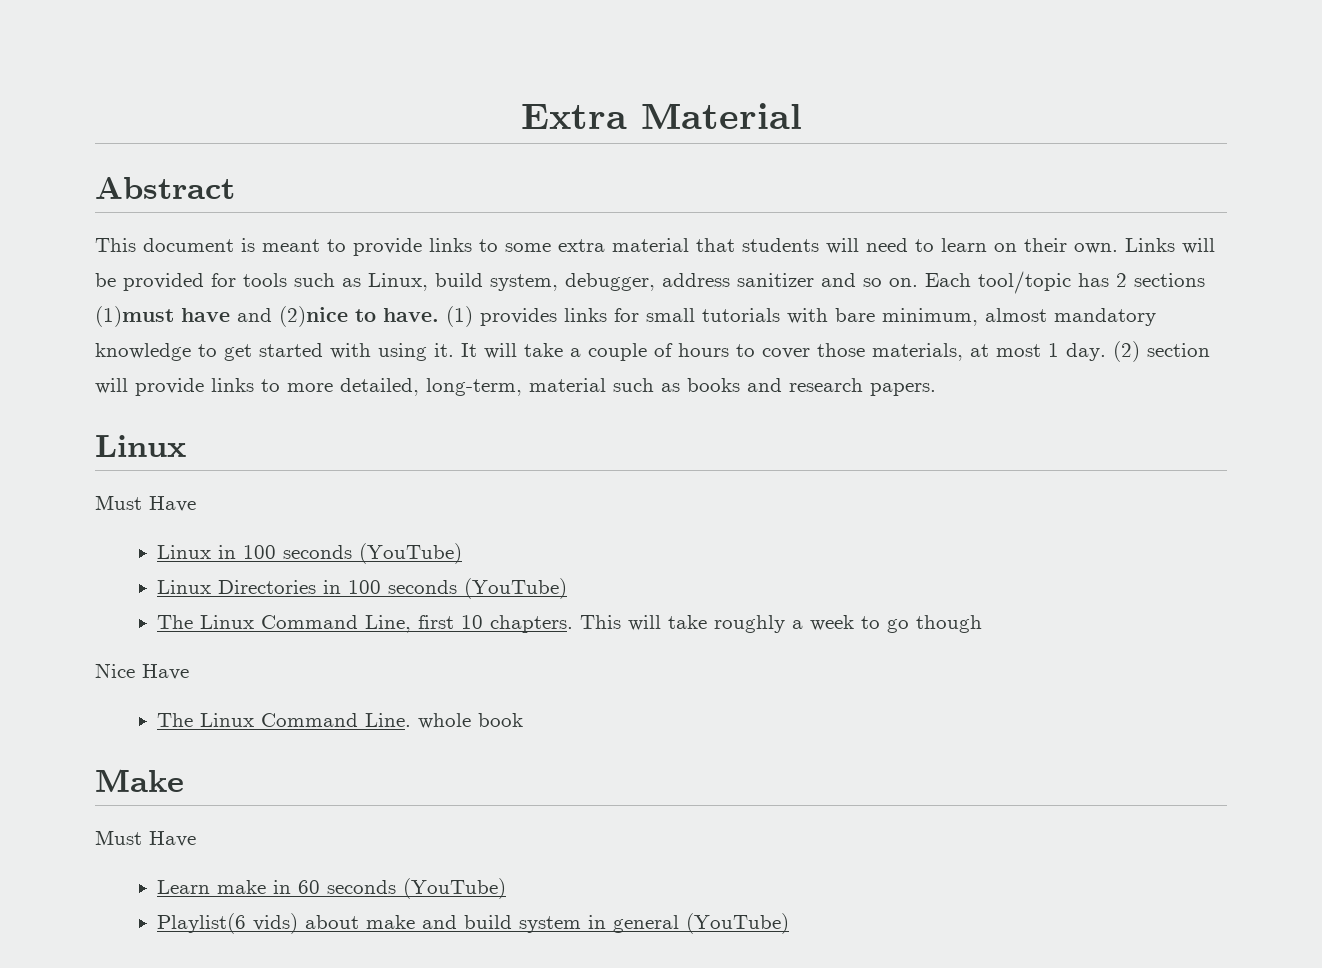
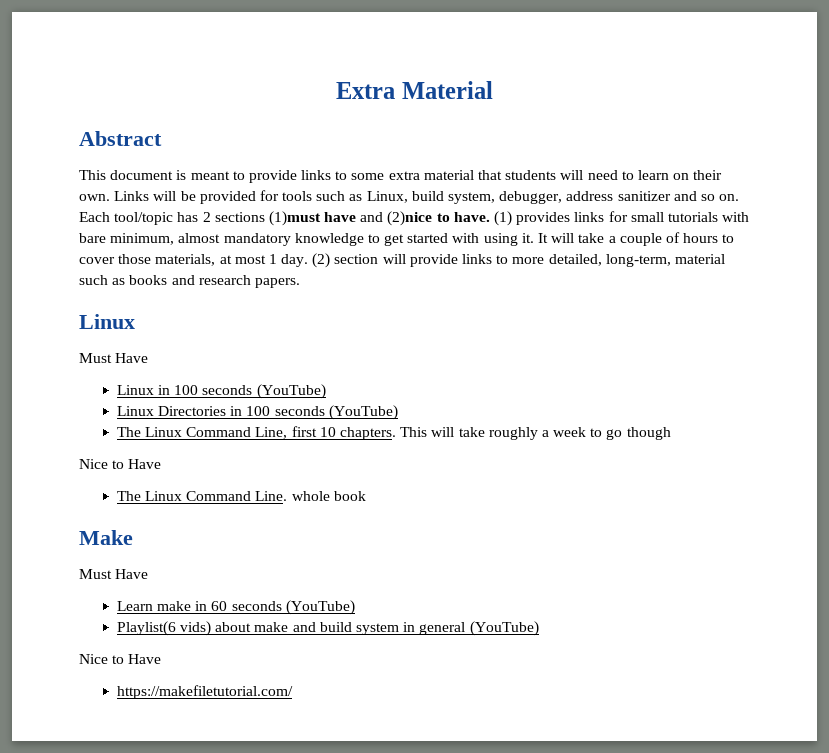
  This will take roughly a week to go though
- Nice Have
+ Nice to Have
  Playlist(6 vids) about make and build system in general (YouTube)
+ Nice to Have
+ https://makefiletutorial.com/

